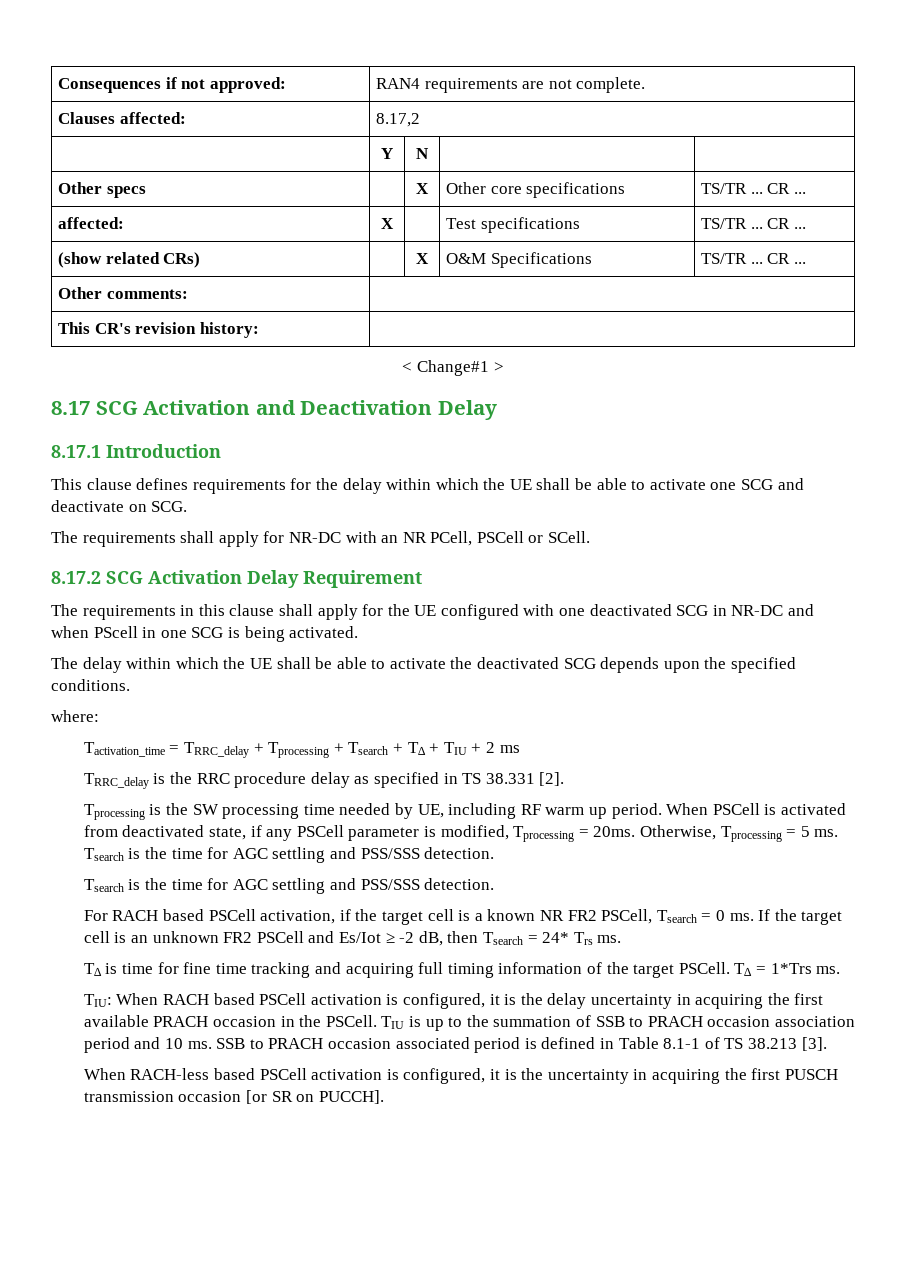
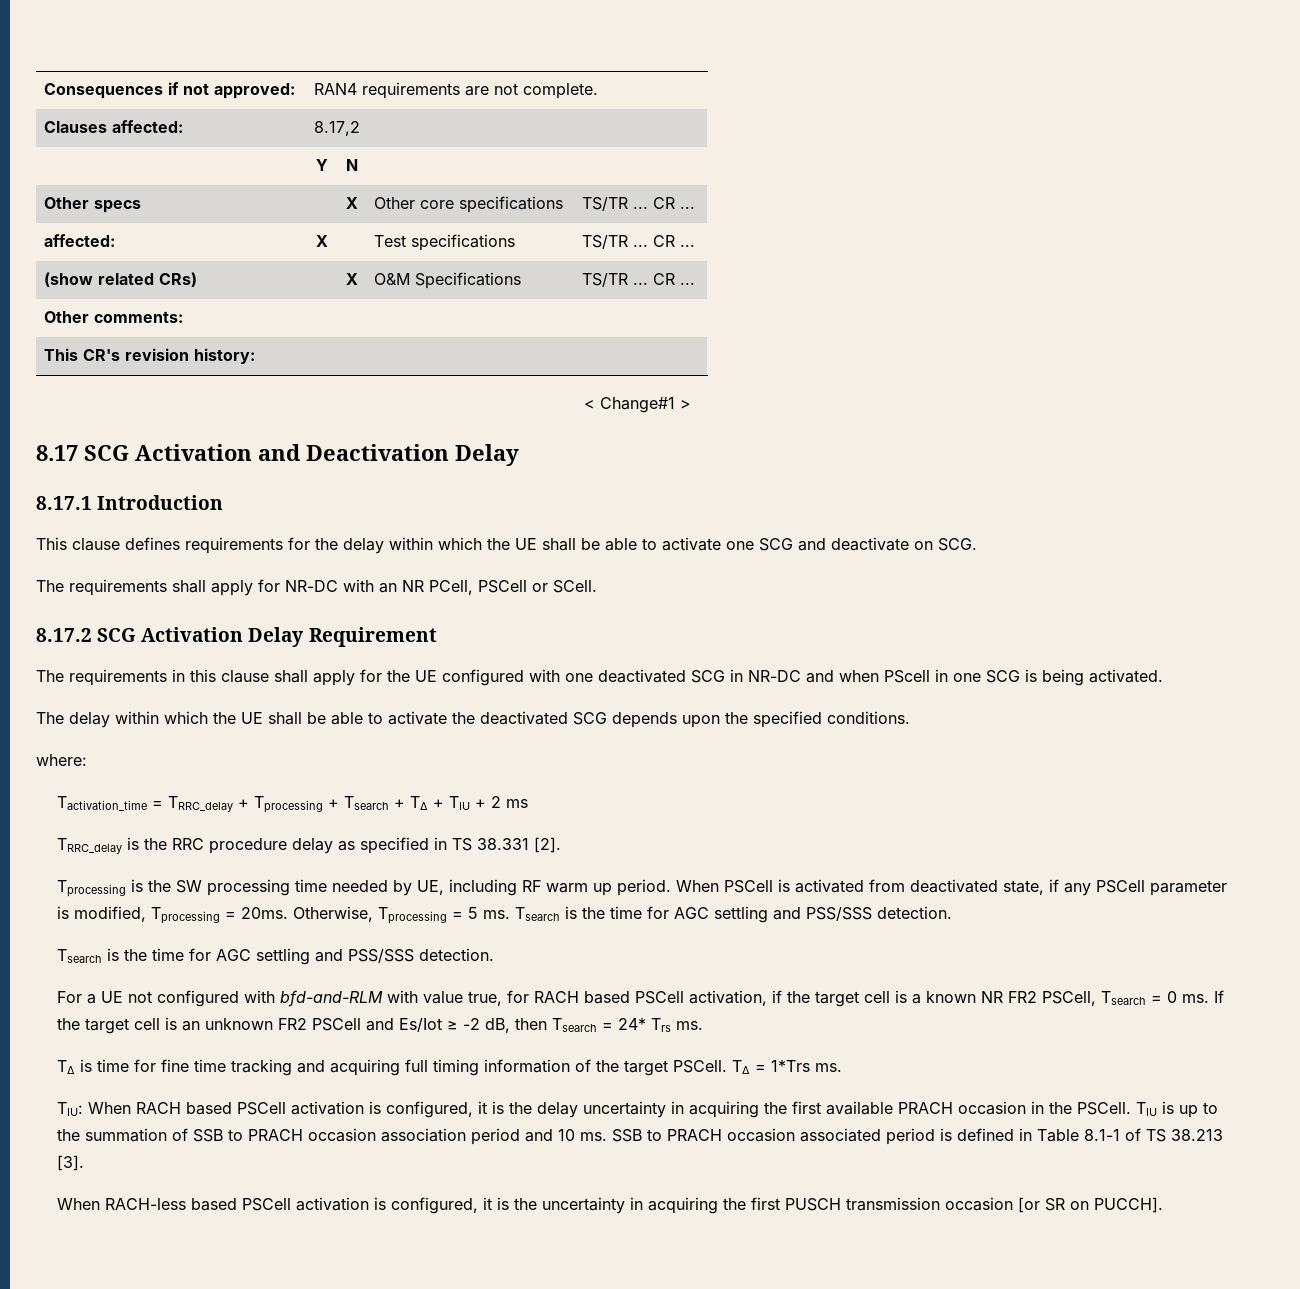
- For RACH based PSCell activation, if the target cell is a known NR FR2 PSCell, Tsearch = 0 ms.
+ For a UE not configured with bfd-and-RLM with value true, for RACH based PSCell activation, if the target cell is a known NR FR2 PSCell, Tsearch = 0 ms.

